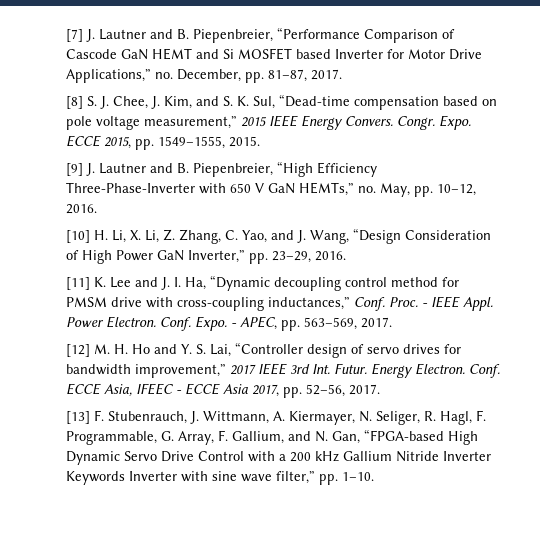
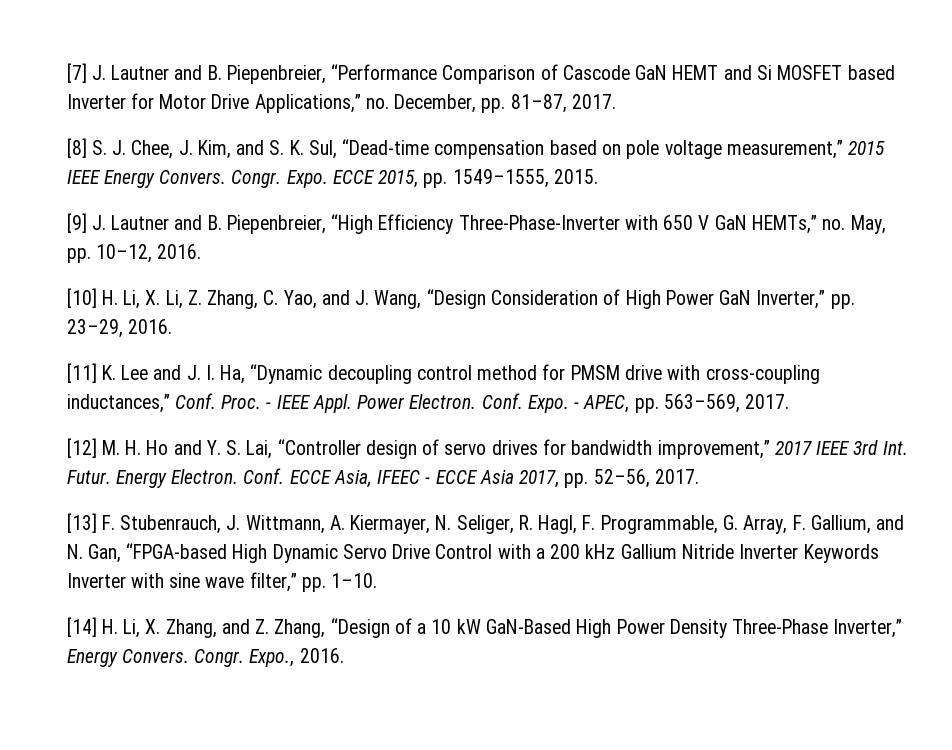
+ [14] H. Li, X. Zhang, and Z. Zhang, “Design of a 10 kW GaN-Based High Power Density Three-Phase Inverter,” Energy Convers. Congr. Expo., 2016.

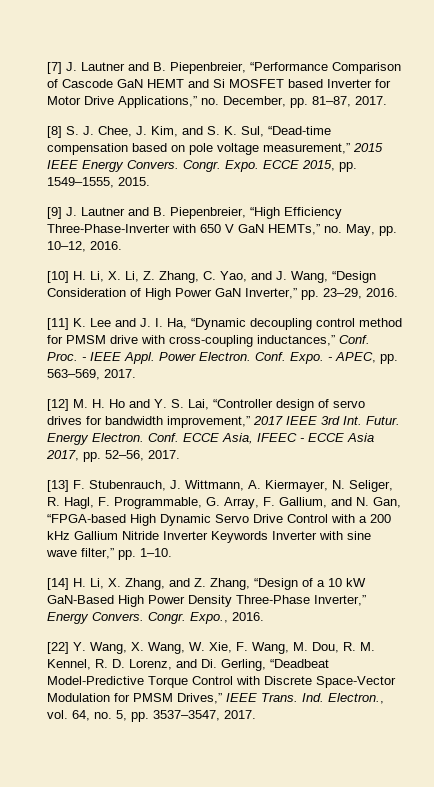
+ [22] Y. Wang, X. Wang, W. Xie, F. Wang, M. Dou, R. M. Kennel, R. D. Lorenz, and Di. Gerling, “Deadbeat Model-Predictive Torque Control with Discrete Space-Vector Modulation for PMSM Drives,” IEEE Trans. Ind. Electron., vol. 64, no. 5, pp. 3537–3547, 2017.

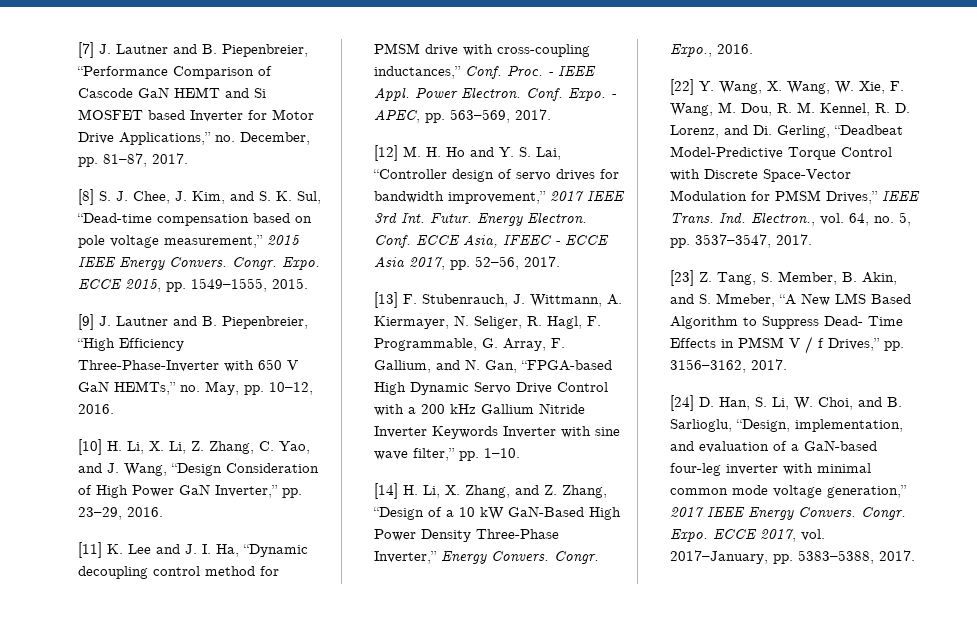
+ [23] Z. Tang, S. Member, B. Akin, and S. Mmeber, “A New LMS Based Algorithm to Suppress Dead- Time Effects in PMSM V / f Drives,” pp. 3156–3162, 2017.
+ [24] D. Han, S. Li, W. Choi, and B. Sarlioglu, “Design, implementation, and evaluation of a GaN-based four-leg inverter with minimal common mode voltage generation,” 2017 IEEE Energy Convers. Congr. Expo. ECCE 2017, vol. 2017–January, pp. 5383–5388, 2017.

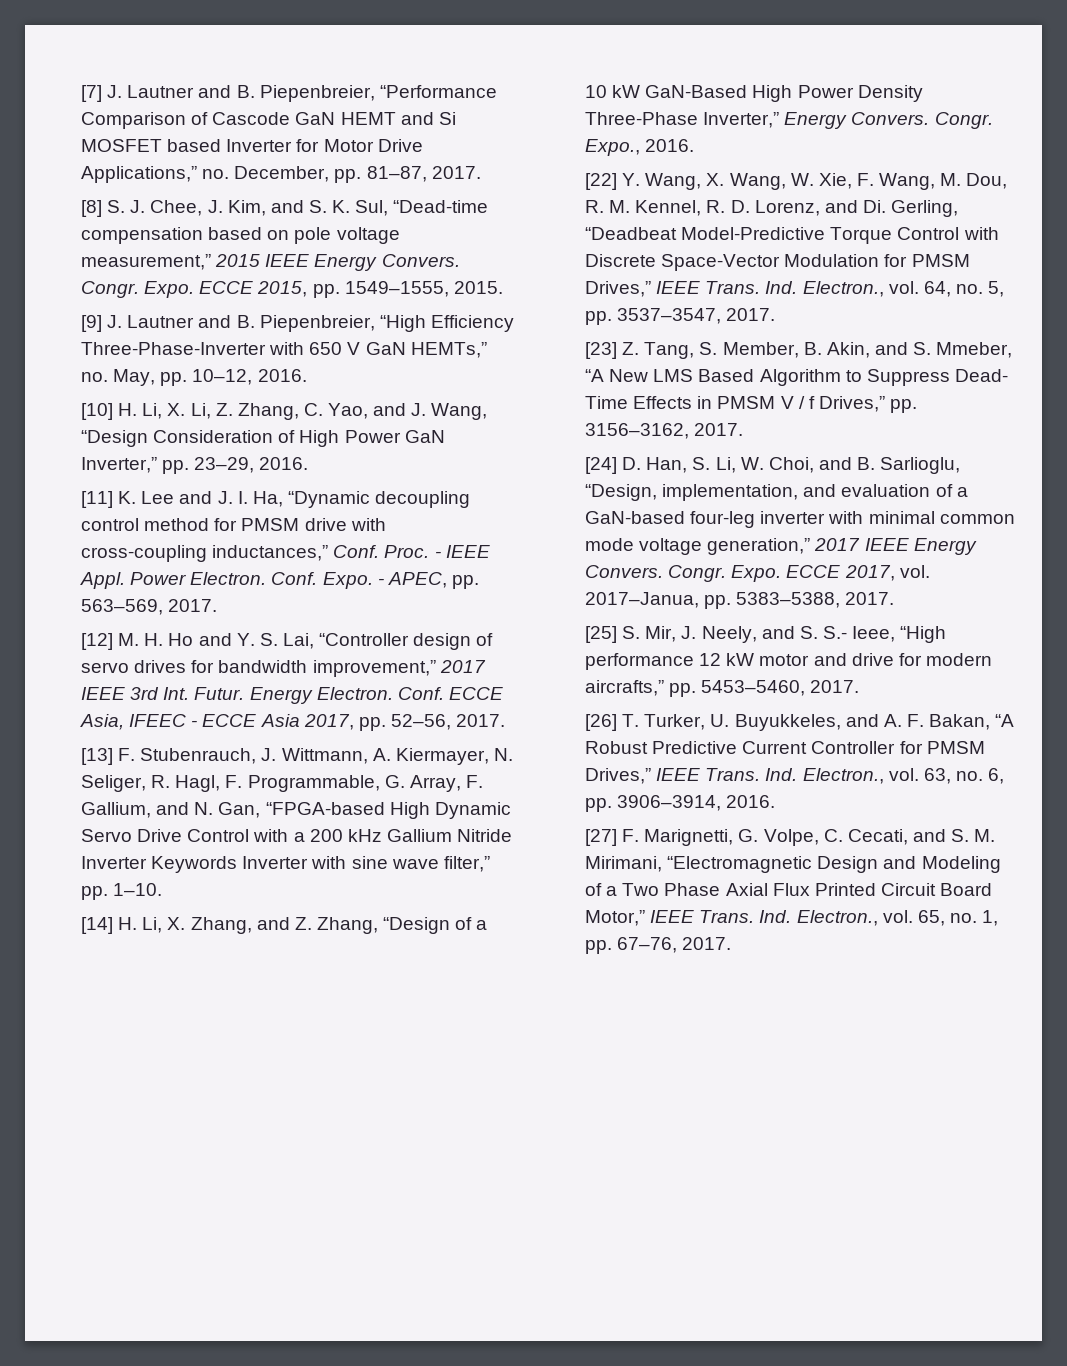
- ECCE 2017, vol. 2017–January, pp. 5383–5388, 2017.
+ ECCE 2017, vol. 2017–Janua, pp. 5383–5388, 2017.
+ [25] S. Mir, J. Neely, and S. S.- Ieee, “High performance 12 kW motor and drive for modern aircrafts,” pp. 5453–5460, 2017.
+ [26] T. Turker, U. Buyukkeles, and A. F. Bakan, “A Robust Predictive Current Controller for PMSM Drives,” IEEE Trans. Ind. Electron., vol. 63, no. 6, pp. 3906–3914, 2016.
+ [27] F. Marignetti, G. Volpe, C. Cecati, and S. M. Mirimani, “Electromagnetic Design and Modeling of a Two Phase Axial Flux Printed Circuit Board Motor,” IEEE Trans. Ind. Electron., vol. 65, no. 1, pp. 67–76, 2017.

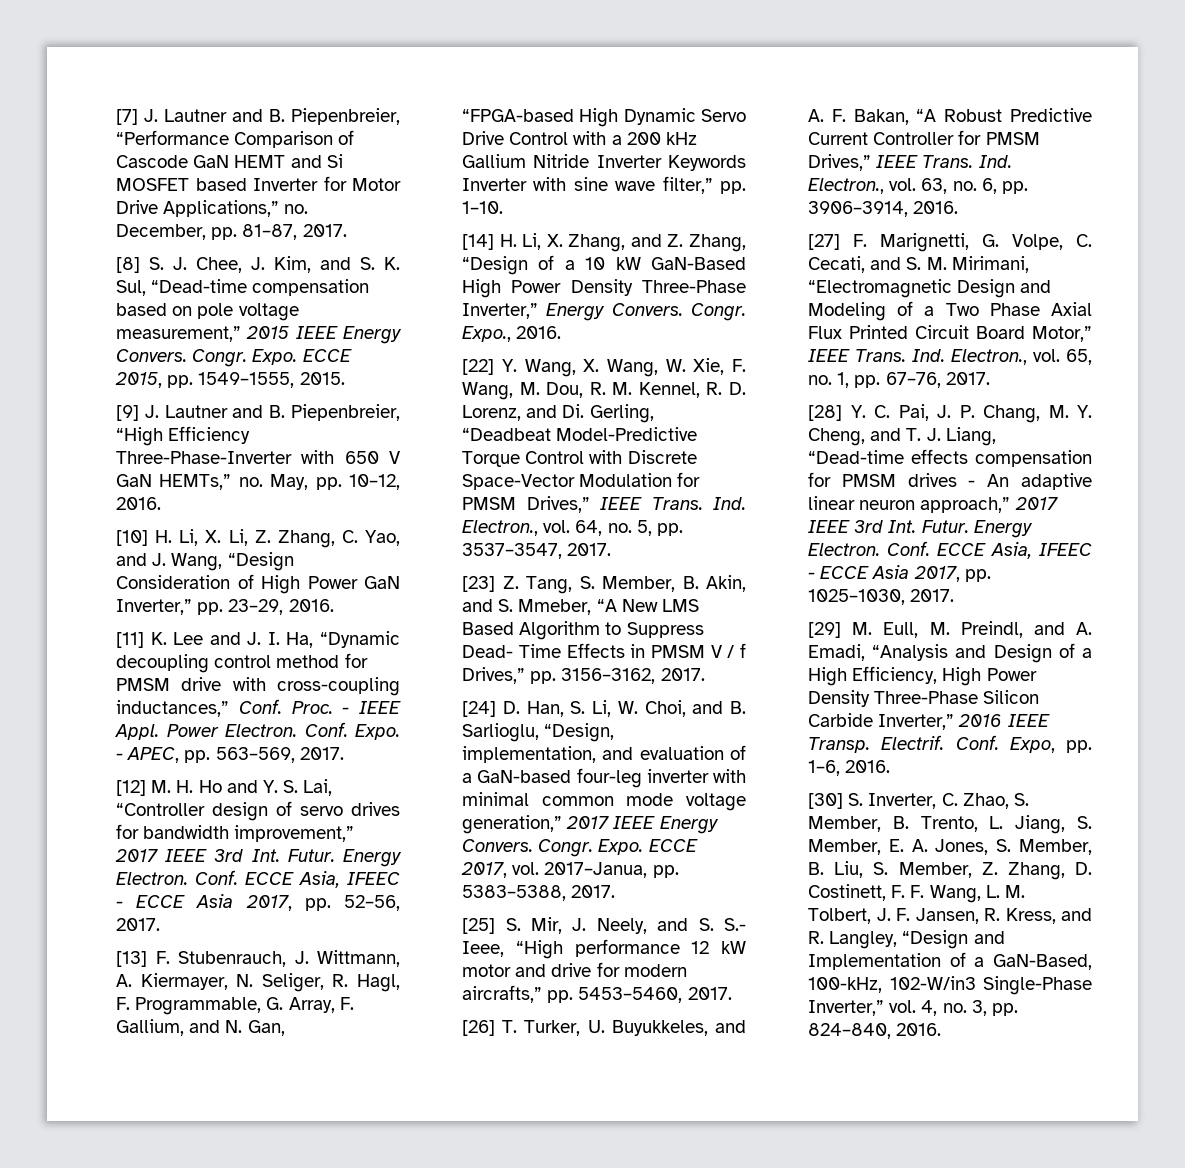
+ [28] Y. C. Pai, J. P. Chang, M. Y. Cheng, and T. J. Liang, “Dead-time effects compensation for PMSM drives - An adaptive linear neuron approach,” 2017 IEEE 3rd Int. Futur. Energy Electron. Conf. ECCE Asia, IFEEC - ECCE Asia 2017, pp. 1025–1030, 2017.
+ [29] M. Eull, M. Preindl, and A. Emadi, “Analysis and Design of a High Efficiency, High Power Density Three-Phase Silicon Carbide Inverter,” 2016 IEEE Transp. Electrif. Conf. Expo, pp. 1–6, 2016.
+ [30] S. Inverter, C. Zhao, S. Member, B. Trento, L. Jiang, S. Member, E. A. Jones, S. Member, B. Liu, S. Member, Z. Zhang, D. Costinett, F. F. Wang, L. M. Tolbert, J. F. Jansen, R. Kress, and R. Langley, “Design and Implementation of a GaN-Based, 100-kHz, 102-W/in3 Single-Phase Inverter,” vol. 4, no. 3, pp. 824–840, 2016.

